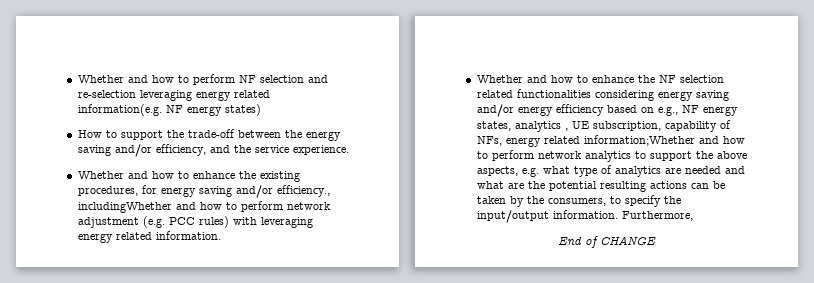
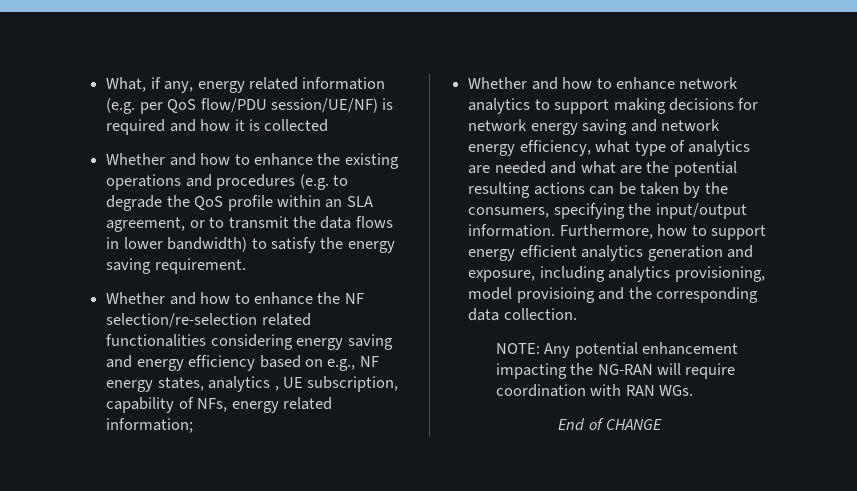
- Whether and how to perform NF selection and re-selection leveraging energy related information(e.g. NF energy states)
- How to support the trade-off between the energy saving and/or efficiency, and the service experience.
+ What, if any, energy related information (e.g. per QoS flow/PDU session/UE/NF) is required and how it is collected
- Whether and how to enhance the existing procedures, for energy saving and/or efficiency., includingWhether and how to perform network adjustment (e.g. PCC rules) with leveraging energy related information.
+ Whether and how to enhance the existing operations and procedures (e.g. to degrade the QoS profile within an SLA agreement, or to transmit the data flows in lower bandwidth) to satisfy the energy saving requirement.
- Whether and how to enhance the NF selection related functionalities considering energy saving and/or energy efficiency based on e.g., NF energy states, analytics , UE subscription, capability of NFs, energy related information;Whether and how to perform network analytics to support the above aspects, e.g. what type of analytics are needed and what are the potential resulting actions can be taken by the consumers, to specify the input/output information.
+ Whether and how to enhance the NF selection/re-selection related functionalities considering energy saving and energy efficiency based on e.g., NF energy states, analytics , UE subscription, capability of NFs, energy related information;
+ Whether and how to enhance network analytics to support making decisions for network energy saving and network energy efficiency, what type of analytics are needed and what are the potential resulting actions can be taken by the consumers, specifying the input/output information.
- Furthermore,
+ Furthermore, how to support energy efficient analytics generation and exposure, including analytics provisioning, model provisioing and the corresponding data collection.
+ NOTE: Any potential enhancement impacting the NG-RAN will require coordination with RAN WGs.

